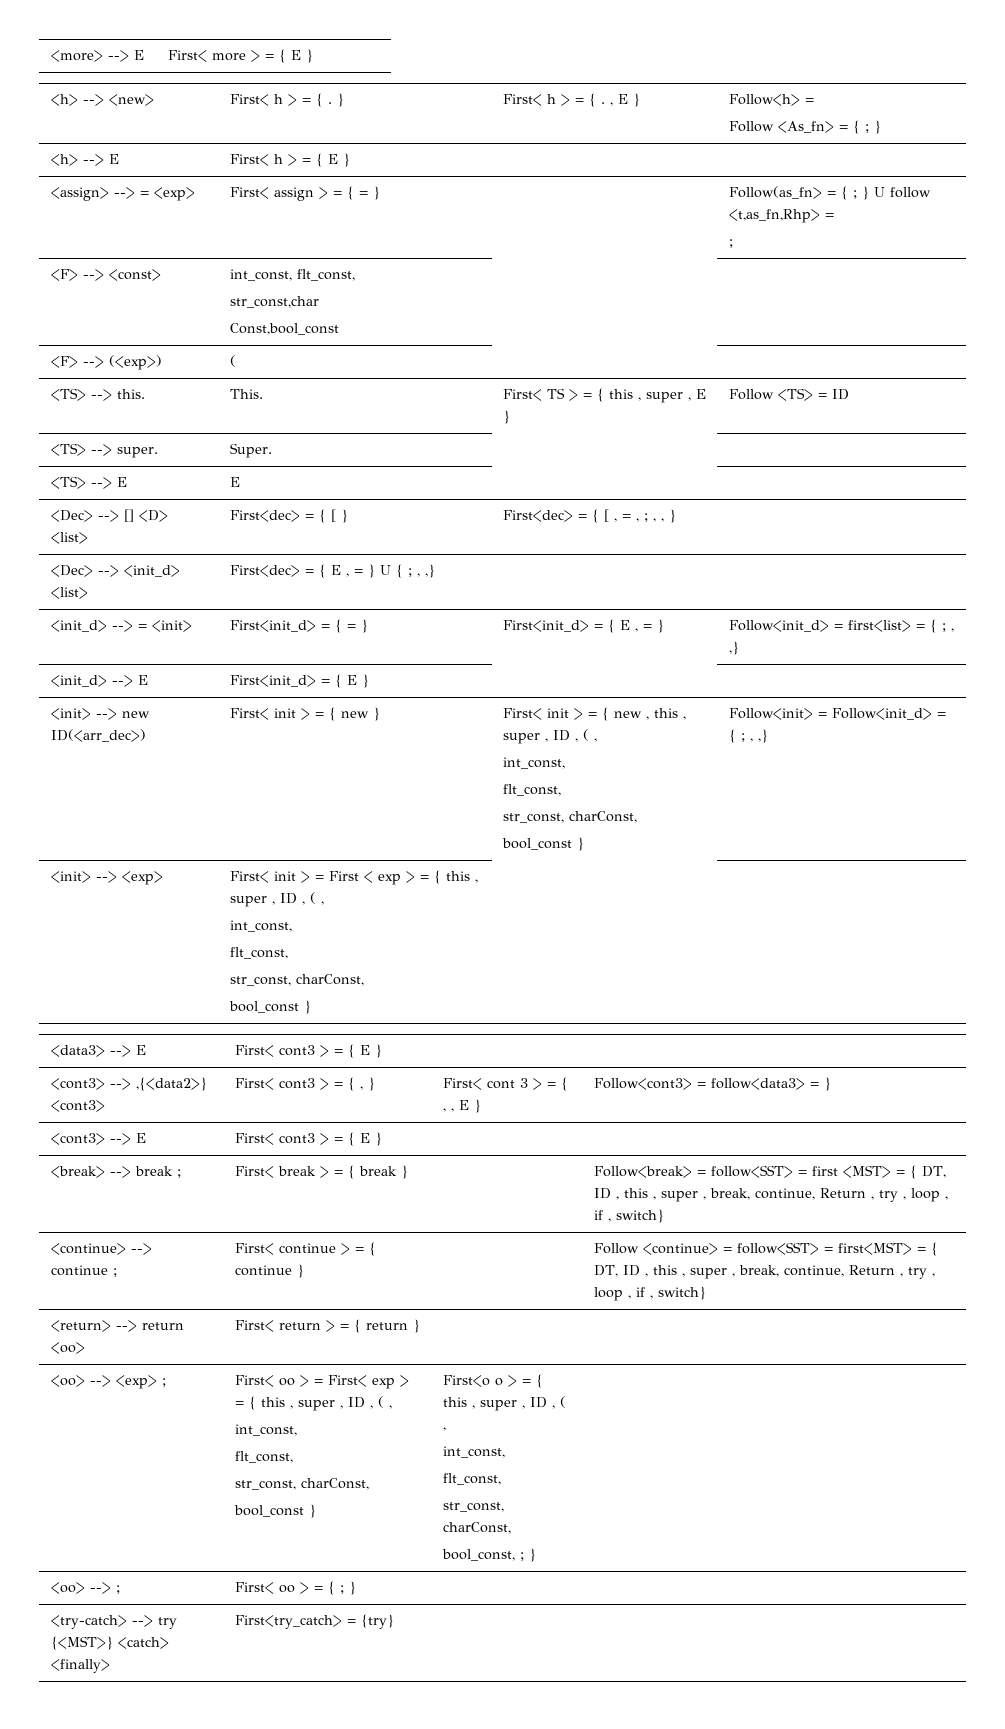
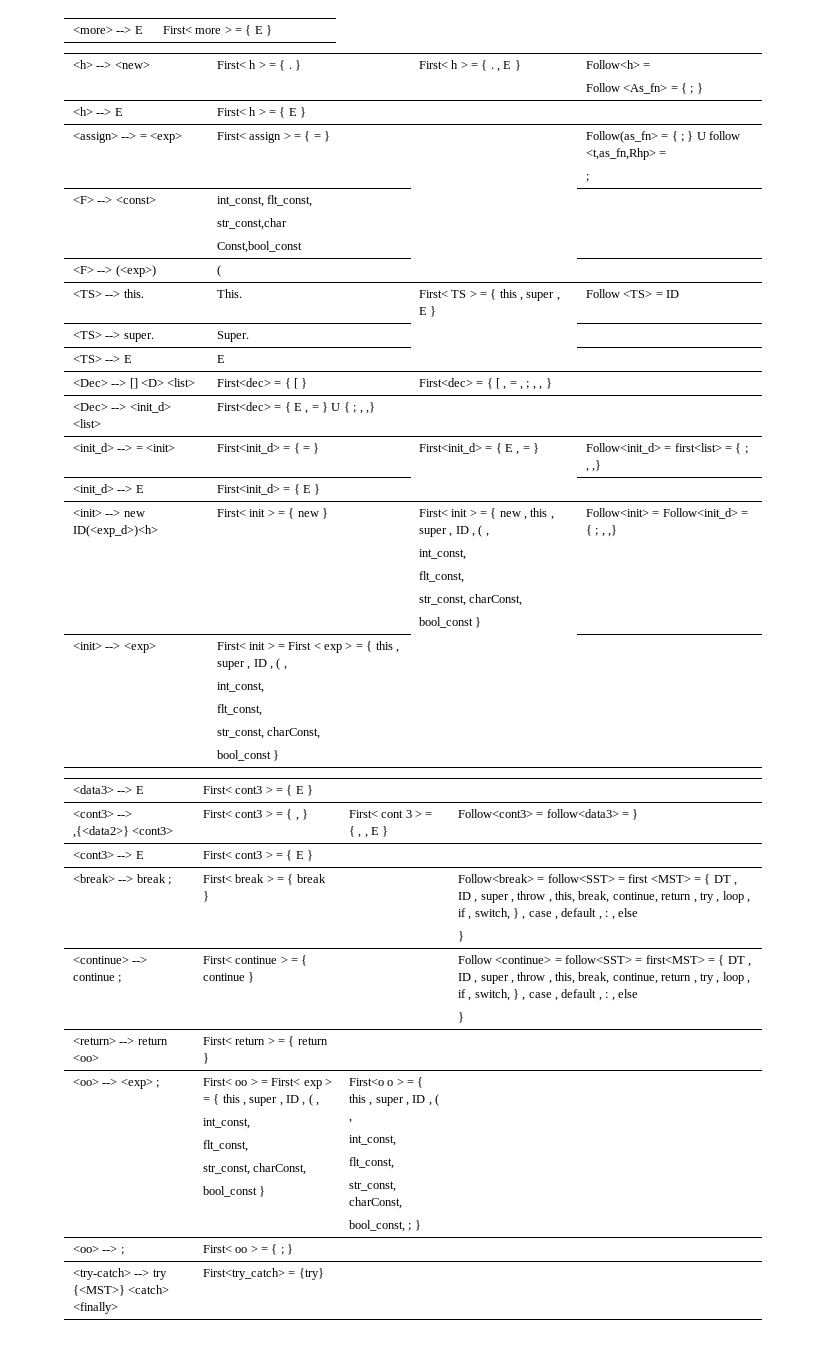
- <init> --> new ID(<arr_dec>) | First< init > = { new } | First< init > = { new , this , super , ID , ( ,
+ <init> --> new ID(<exp_d>)<h> | First< init > = { new } | First< init > = { new , this , super , ID , ( ,
- Follow<break> = follow<SST> = first <MST> = { DT, ID , this , super , break, continue, Return , try , loop , if , switch}
+ Follow<break> = follow<SST> = first <MST> = { DT , ID , super , throw , this, break, continue, return , try , loop , if , switch, } , case , default , : , else
+ }
- Follow <continue> = follow<SST> = first<MST> = { DT, ID , this , super , break, continue, Return , try , loop , if , switch}
+ Follow <continue> = follow<SST> = first<MST> = { DT , ID , super , throw , this, break, continue, return , try , loop , if , switch, } , case , default , : , else
+ }

